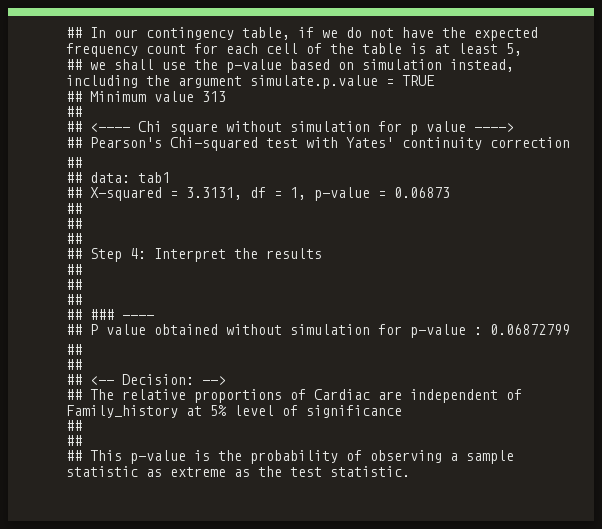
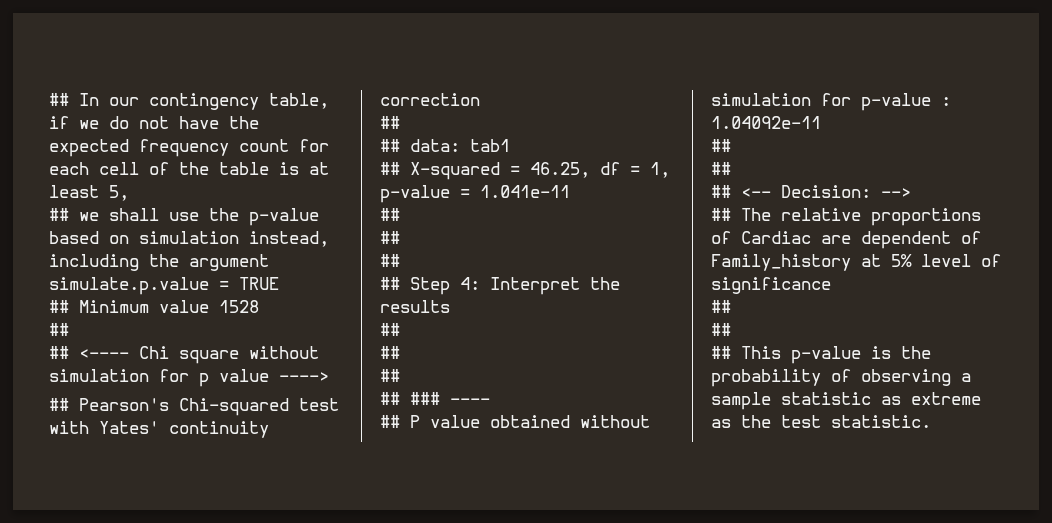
- ## Minimum value 313
+ ## Minimum value 1528
- ## X-squared = 3.3131, df = 1, p-value = 0.06873
+ ## X-squared = 46.25, df = 1, p-value = 1.041e-11
- ## P value obtained without simulation for p-value : 0.06872799
+ ## P value obtained without simulation for p-value : 1.04092e-11
- ## The relative proportions of Cardiac are independent of Family_history at 5% level of significance
+ ## The relative proportions of Cardiac are dependent of Family_history at 5% level of significance

